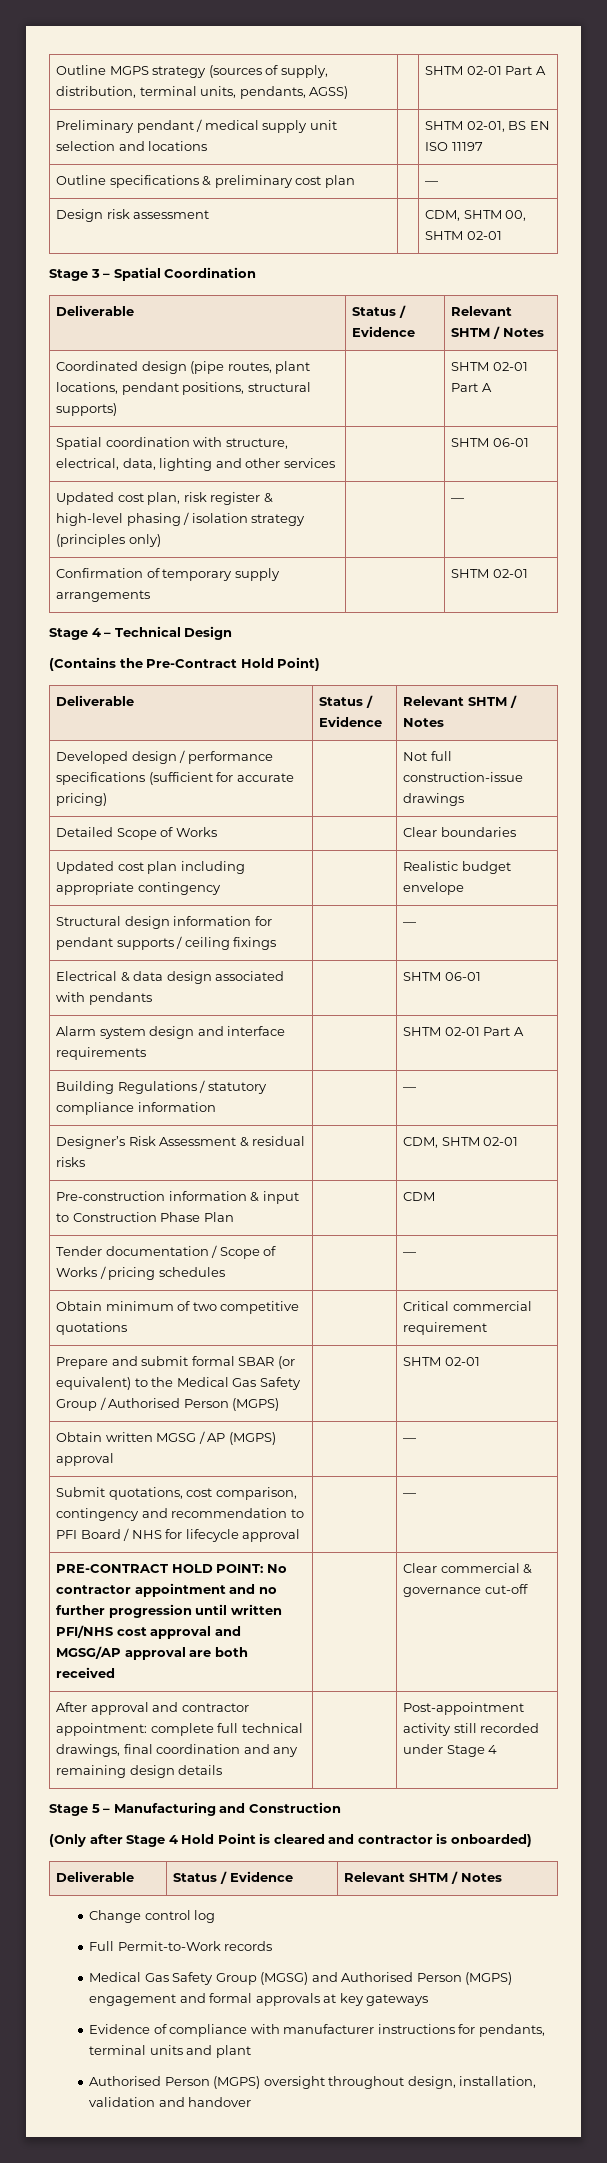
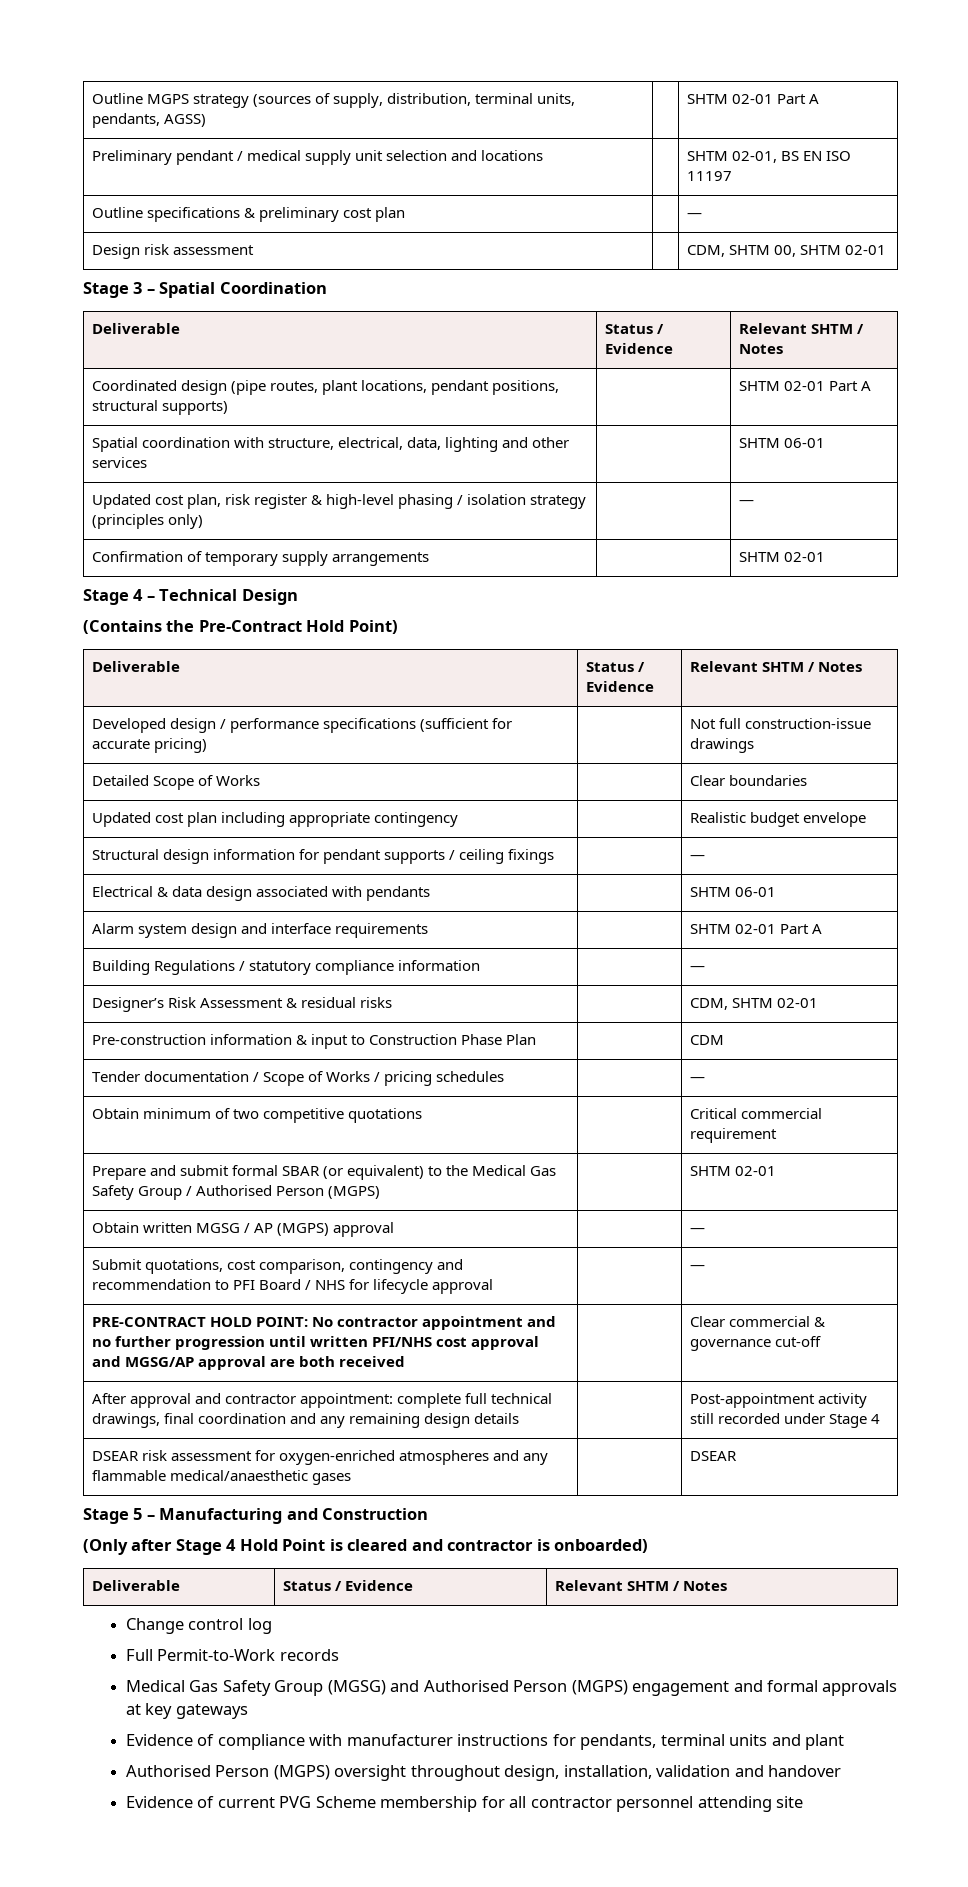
+ DSEAR risk assessment for oxygen-enriched atmospheres and any flammable medical/anaesthetic gases | | DSEAR
+ Evidence of current PVG Scheme membership for all contractor personnel attending site

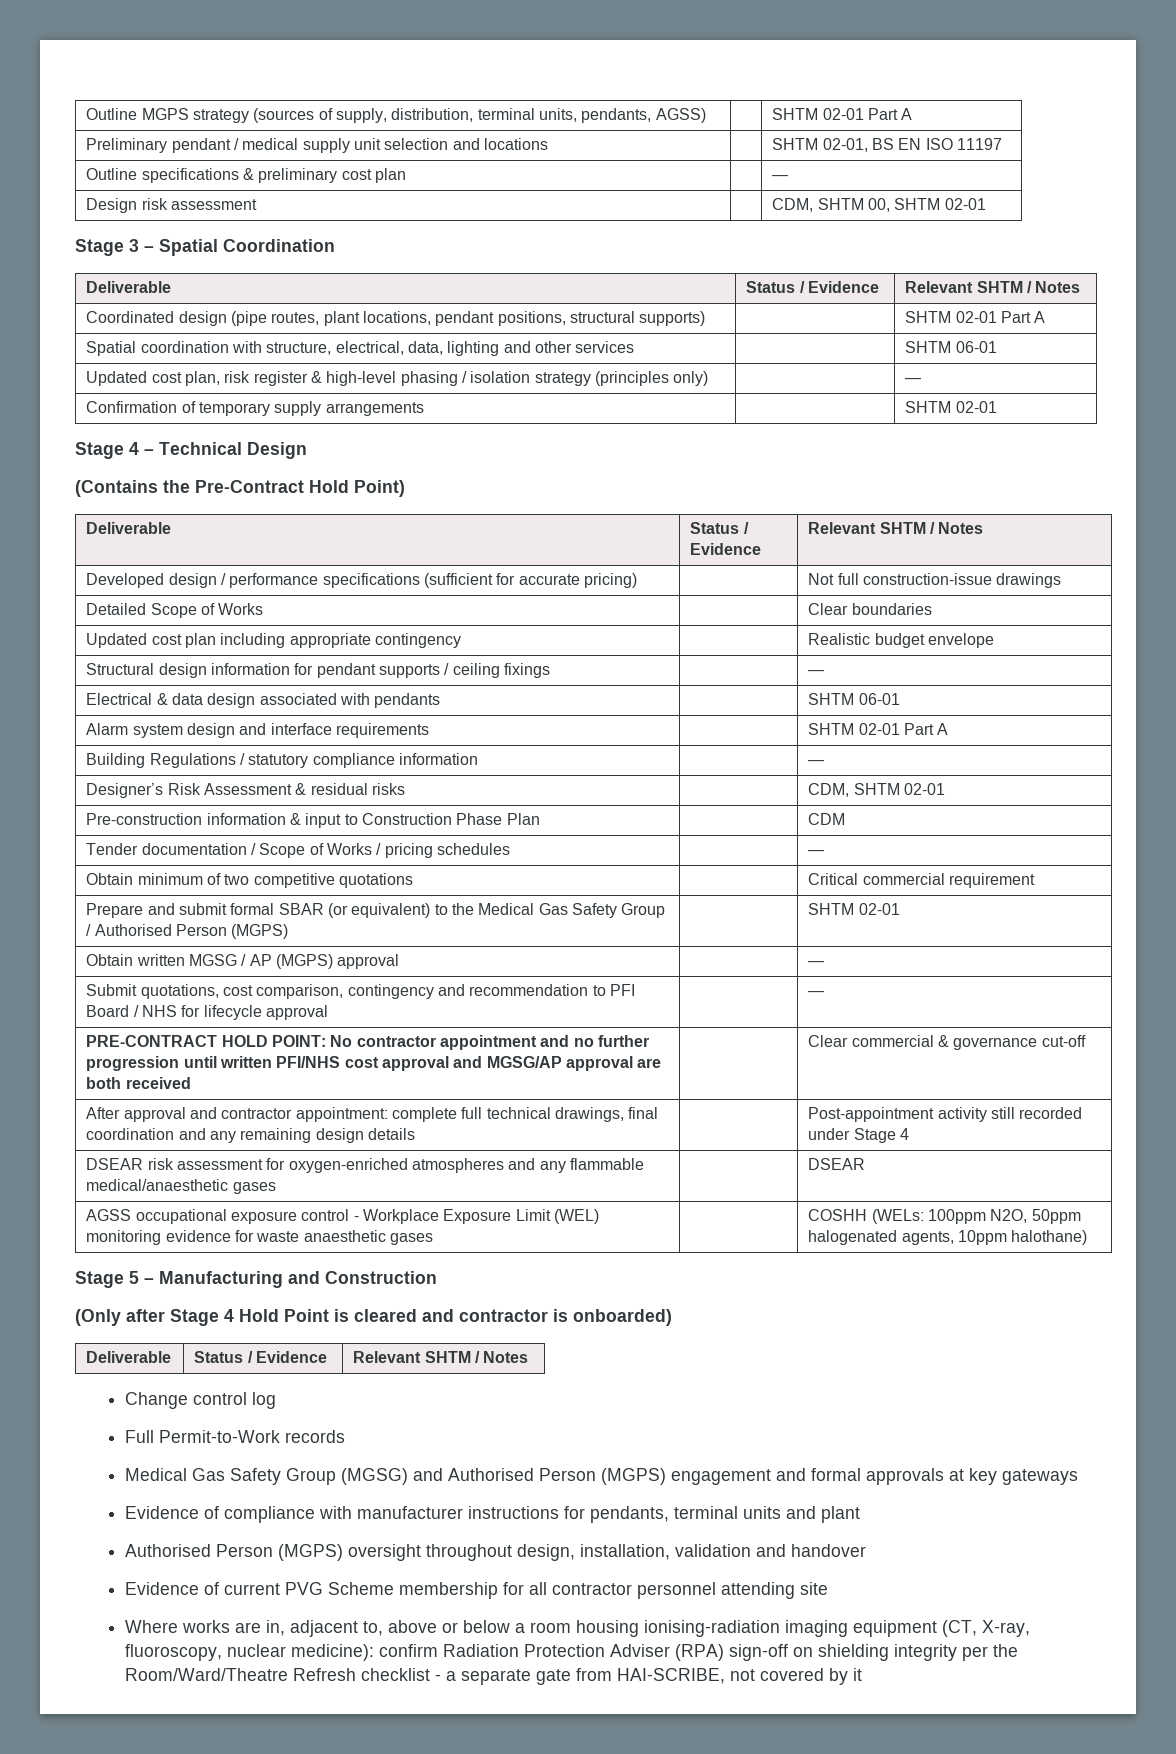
+ AGSS occupational exposure control - Workplace Exposure Limit (WEL) monitoring evidence for waste anaesthetic gases | | COSHH (WELs: 100ppm N2O, 50ppm halogenated agents, 10ppm halothane)
+ Where works are in, adjacent to, above or below a room housing ionising-radiation imaging equipment (CT, X-ray, fluoroscopy, nuclear medicine): confirm Radiation Protection Adviser (RPA) sign-off on shielding integrity per the Room/Ward/Theatre Refresh checklist - a separate gate from HAI-SCRIBE, not covered by it

